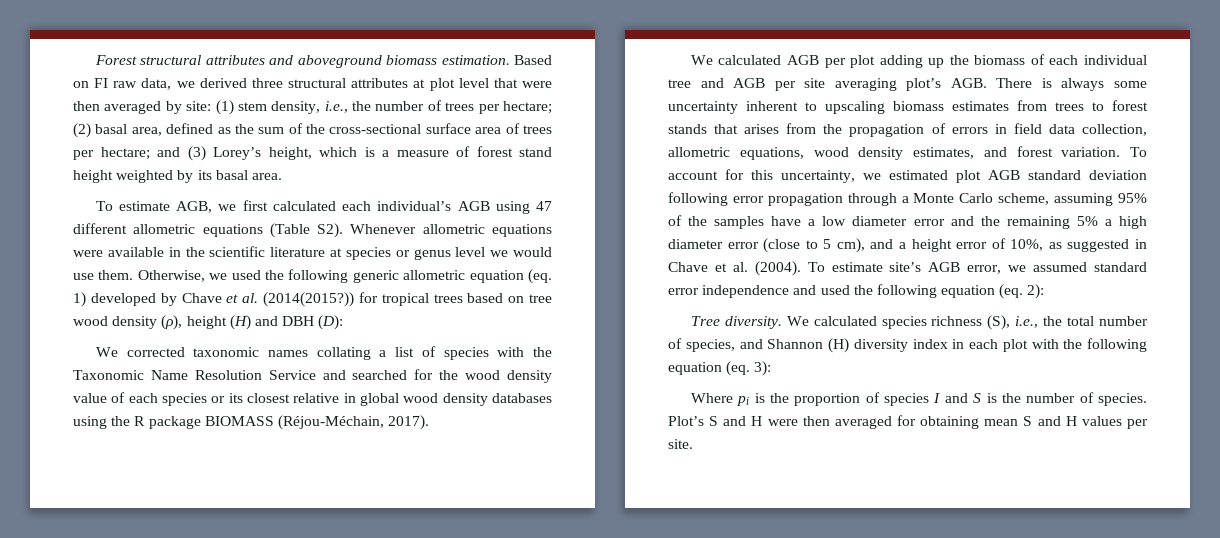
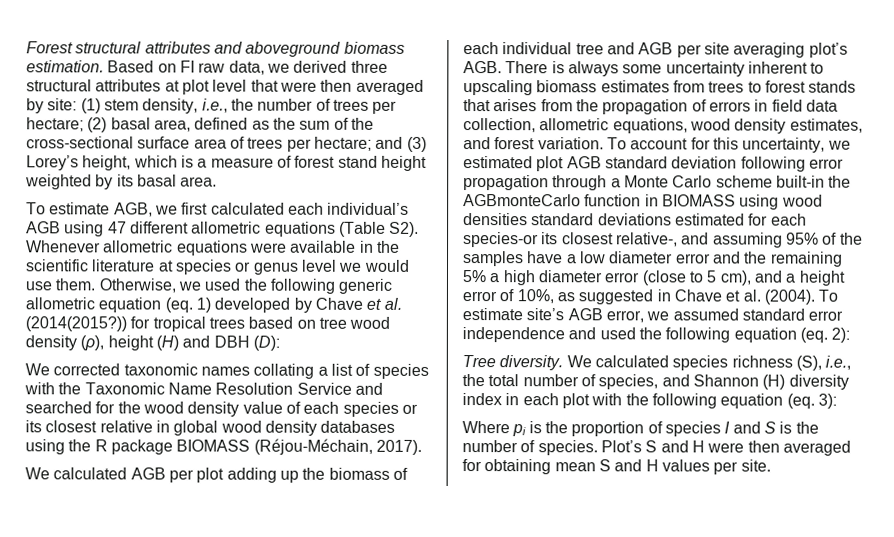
- To account for this uncertainty, we estimated plot AGB standard deviation following error propagation through a Monte Carlo scheme, assuming 95% of the samples have a low diameter error and the remaining 5% a high diameter error (close to 5 cm), and a height error of 10%, as suggested in Chave et al. (2004).
+ To account for this uncertainty, we estimated plot AGB standard deviation following error propagation through a Monte Carlo scheme built-in the AGBmonteCarlo function in BIOMASS using wood densities standard deviations estimated for each species-or its closest relative-, and assuming 95% of the samples have a low diameter error and the remaining 5% a high diameter error (close to 5 cm), and a height error of 10%, as suggested in Chave et al. (2004).

